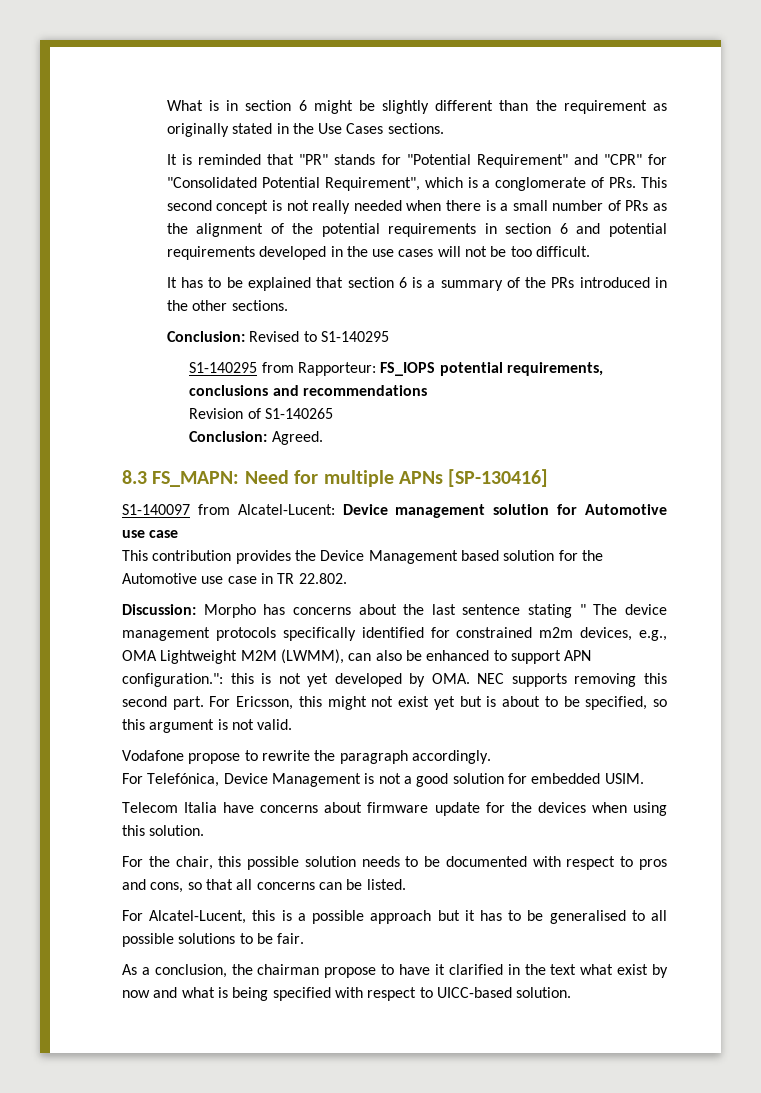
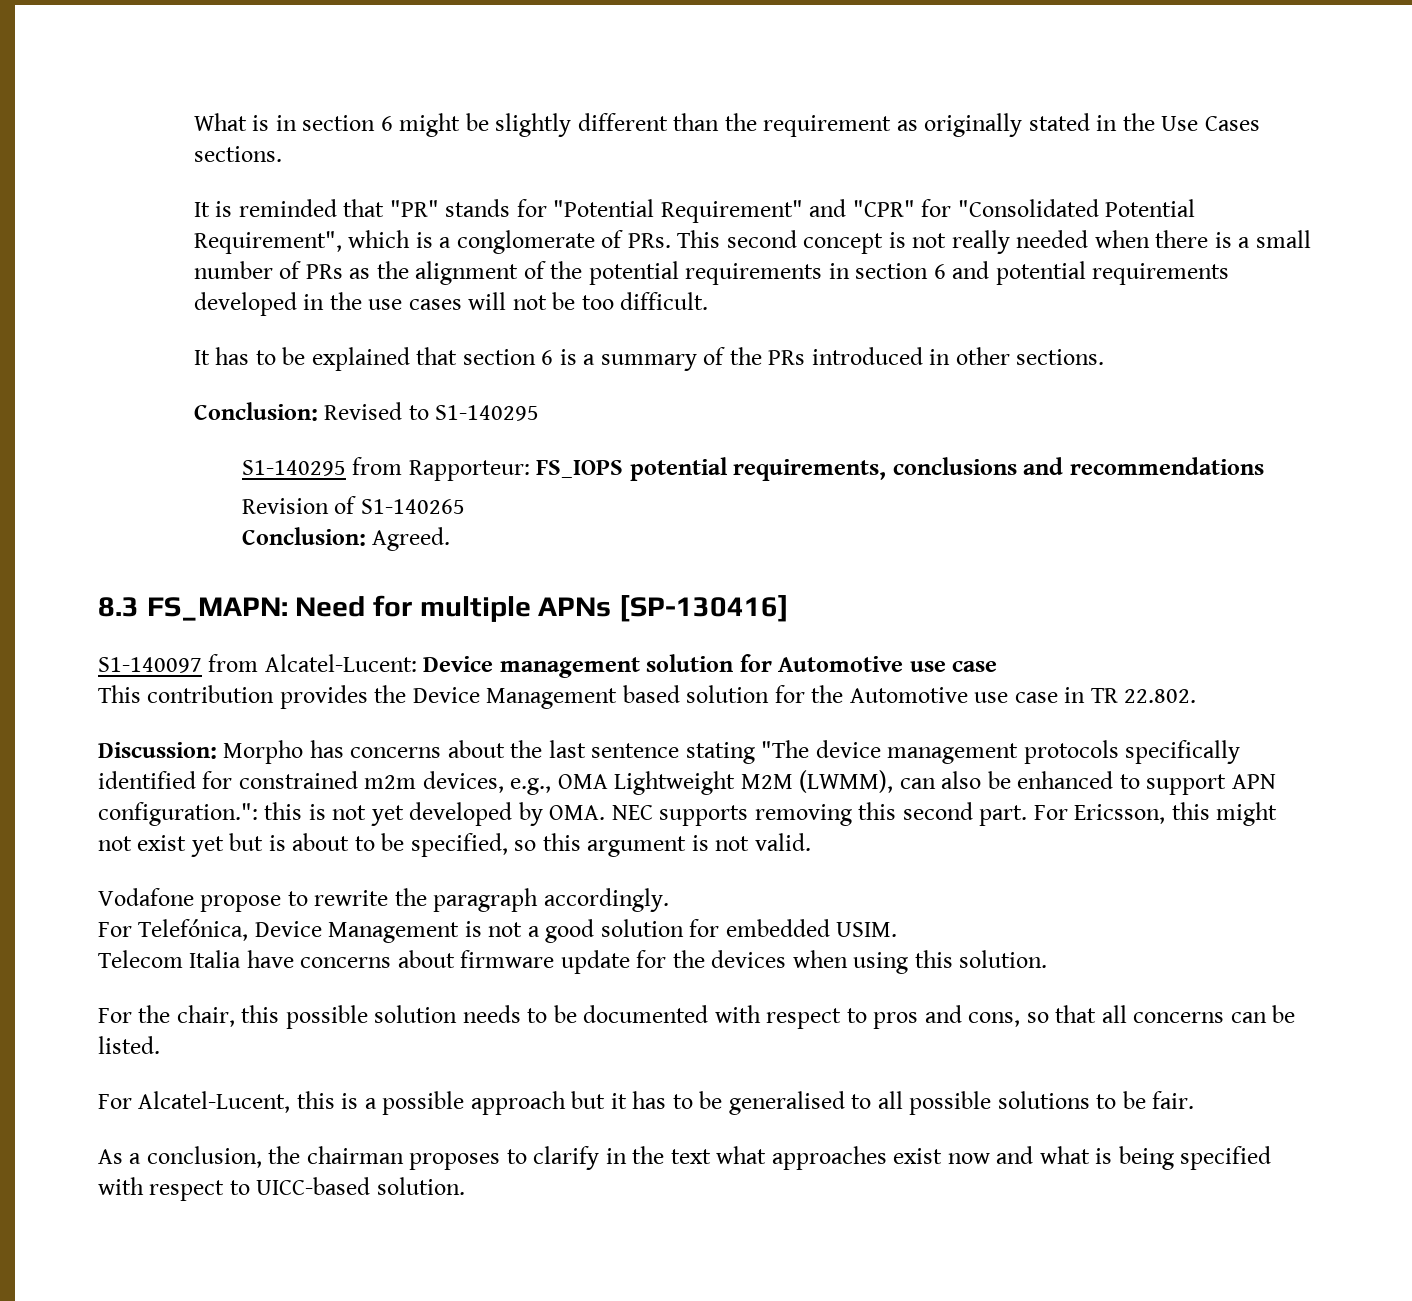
- It has to be explained that section 6 is a summary of the PRs introduced in the other sections.
+ It has to be explained that section 6 is a summary of the PRs introduced in other sections.
- Discussion: Morpho has concerns about the last sentence stating " The device management protocols specifically identified for constrained m2m devices, e.g., OMA Lightweight M2M (LWMM), can also be enhanced to support APN configuration.": this is not yet developed by OMA. NEC supports removing this second part.
+ Discussion: Morpho has concerns about the last sentence stating "The device management protocols specifically identified for constrained m2m devices, e.g., OMA Lightweight M2M (LWMM), can also be enhanced to support APN configuration.": this is not yet developed by OMA. NEC supports removing this second part.
- As a conclusion, the chairman propose to have it clarified in the text what exist by now and what is being specified with respect to UICC-based solution.
+ As a conclusion, the chairman proposes to clarify in the text what approaches exist now and what is being specified with respect to UICC-based solution.

